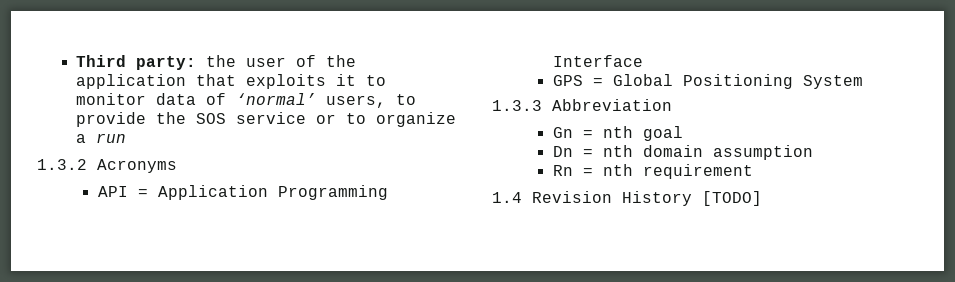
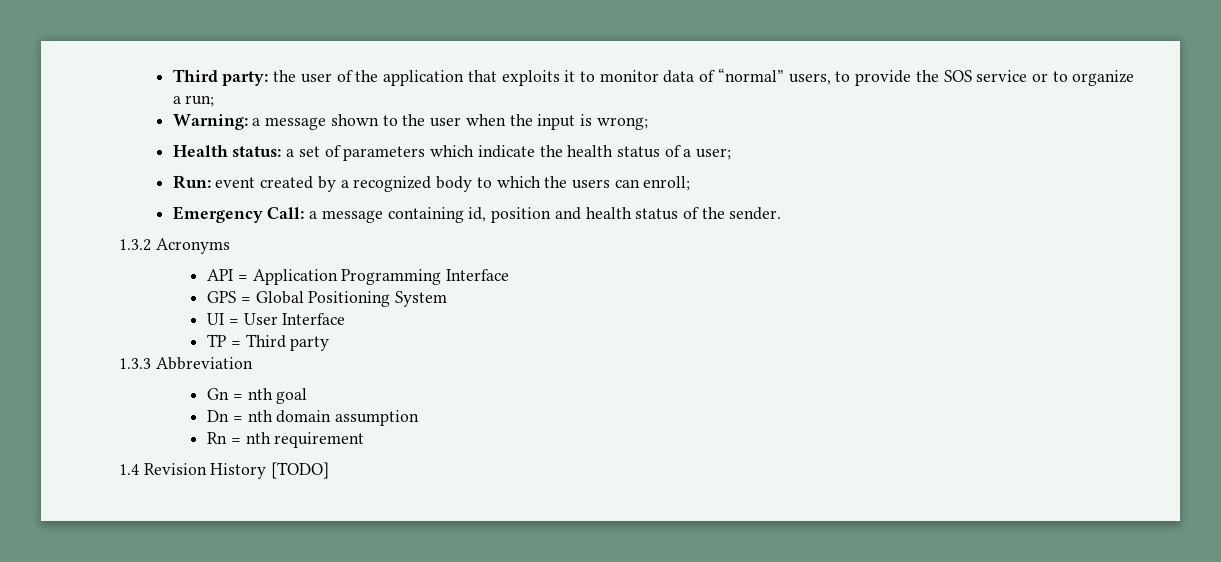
- Third party: the user of the application that exploits it to monitor data of ‘normal’ users, to provide the SOS service or to organize a run
+ Third party: the user of the application that exploits it to monitor data of “normal” users, to provide the SOS service or to organize a run;
+ Warning: a message shown to the user when the input is wrong;
+ Health status: a set of parameters which indicate the health status of a user;
+ Run: event created by a recognized body to which the users can enroll;
+ Emergency Call: a message containing id, position and health status of the sender.
+ UI = User Interface
+ TP = Third party

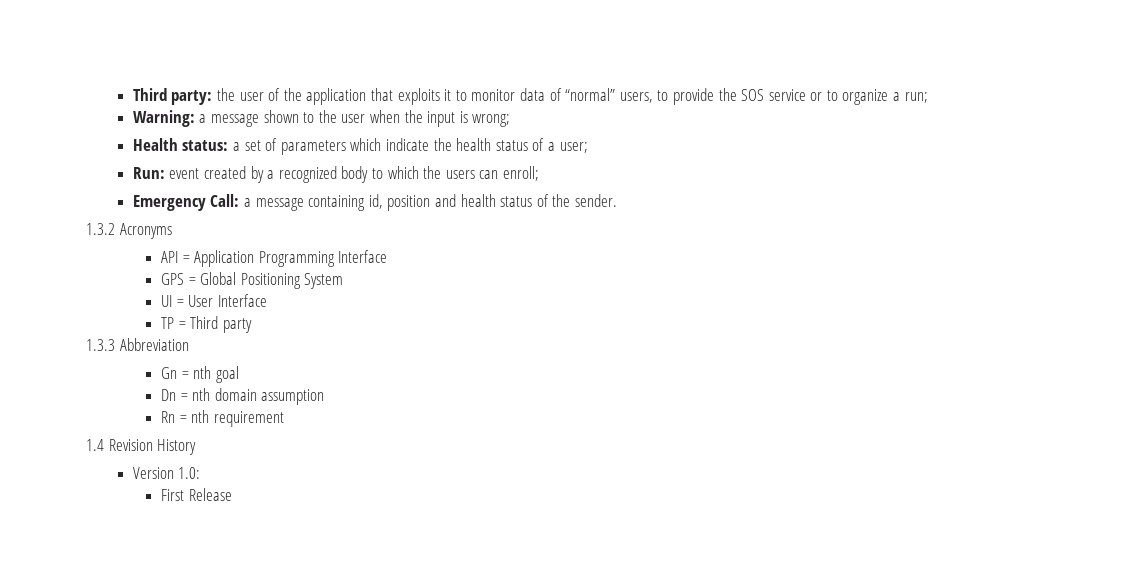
- 1.4 Revision History [TODO]
+ 1.4 Revision History
+ Version 1.0:
+ First Release

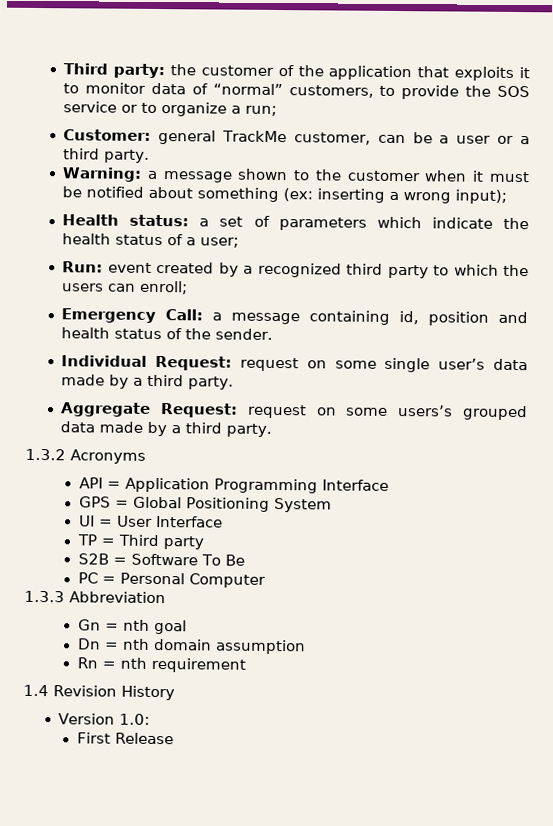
- Third party: the user of the application that exploits it to monitor data of “normal” users, to provide the SOS service or to organize a run;
+ Third party: the customer of the application that exploits it to monitor data of “normal” customers, to provide the SOS service or to organize a run;
+ Customer: general TrackMe customer, can be a user or a third party.
- Warning: a message shown to the user when the input is wrong;
+ Warning: a message shown to the customer when it must be notified about something (ex: inserting a wrong input);
- Run: event created by a recognized body to which the users can enroll;
+ Run: event created by a recognized third party to which the users can enroll;
+ Individual Request: request on some single user’s data made by a third party.
+ Aggregate Request: request on some users’s grouped data made by a third party.
+ S2B = Software To Be
+ PC = Personal Computer

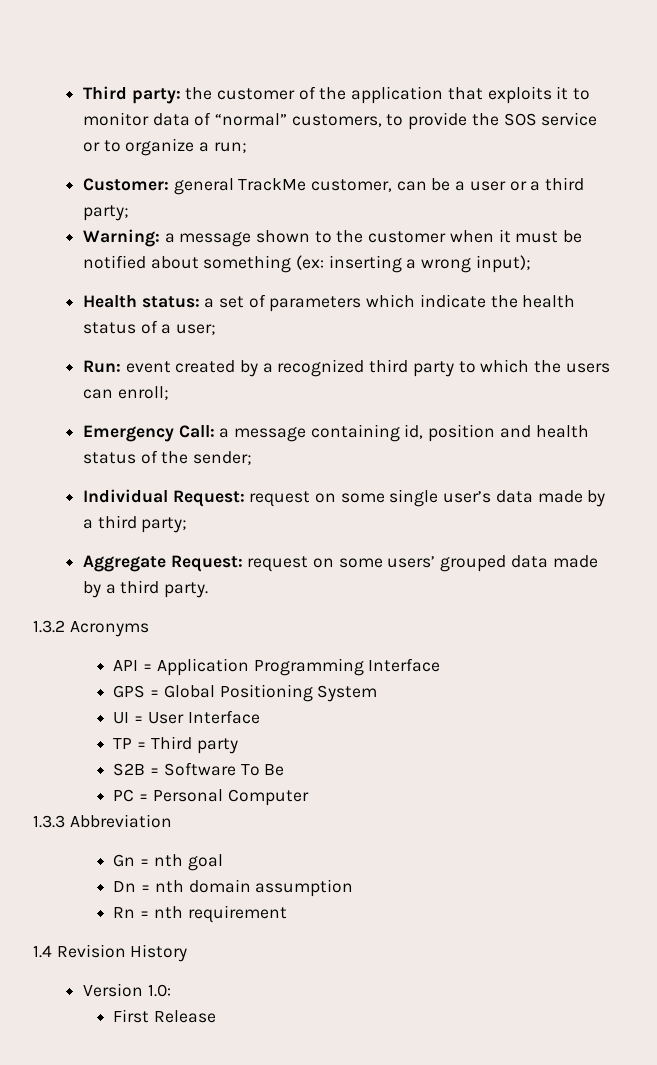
- Customer: general TrackMe customer, can be a user or a third party.
+ Customer: general TrackMe customer, can be a user or a third party;
- Emergency Call: a message containing id, position and health status of the sender.
+ Emergency Call: a message containing id, position and health status of the sender;
- Individual Request: request on some single user’s data made by a third party.
+ Individual Request: request on some single user’s data made by a third party;
- Aggregate Request: request on some users’s grouped data made by a third party.
+ Aggregate Request: request on some users’ grouped data made by a third party.

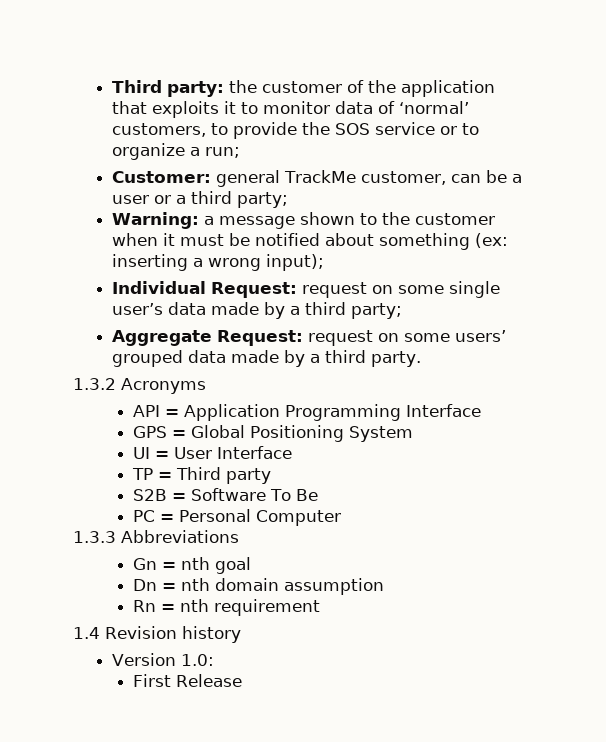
- Third party: the customer of the application that exploits it to monitor data of “normal” customers, to provide the SOS service or to organize a run;
+ Third party: the customer of the application that exploits it to monitor data of ‘normal’ customers, to provide the SOS service or to organize a run;
- Health status: a set of parameters which indicate the health status of a user;
- Run: event created by a recognized third party to which the users can enroll;
- Emergency Call: a message containing id, position and health status of the sender;
- 1.3.3 Abbreviation
+ 1.3.3 Abbreviations
- 1.4 Revision History
+ 1.4 Revision history

